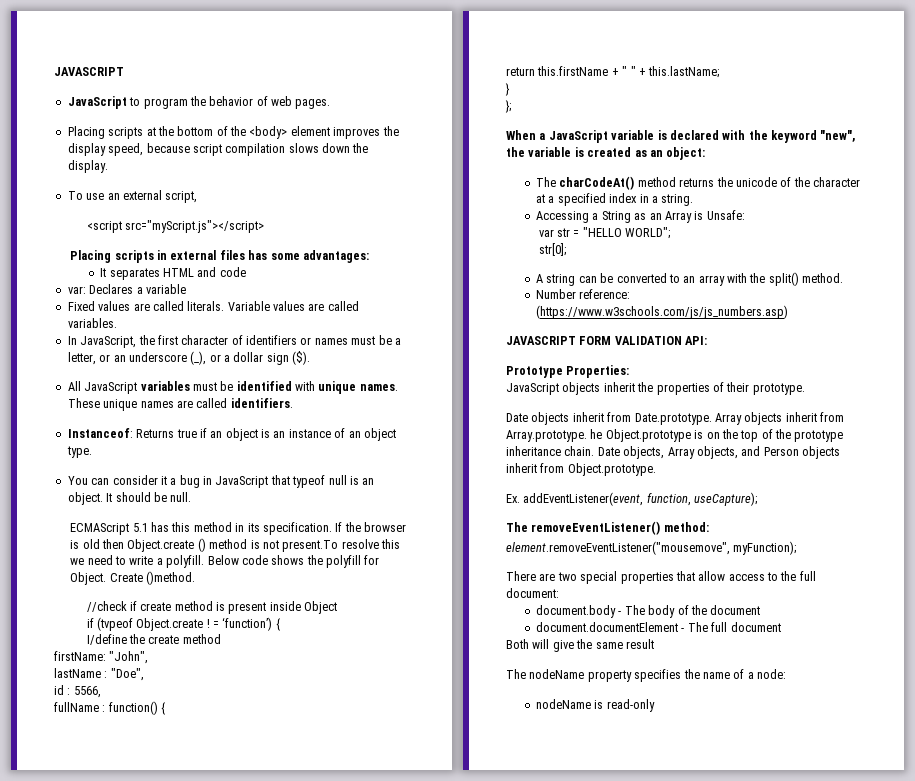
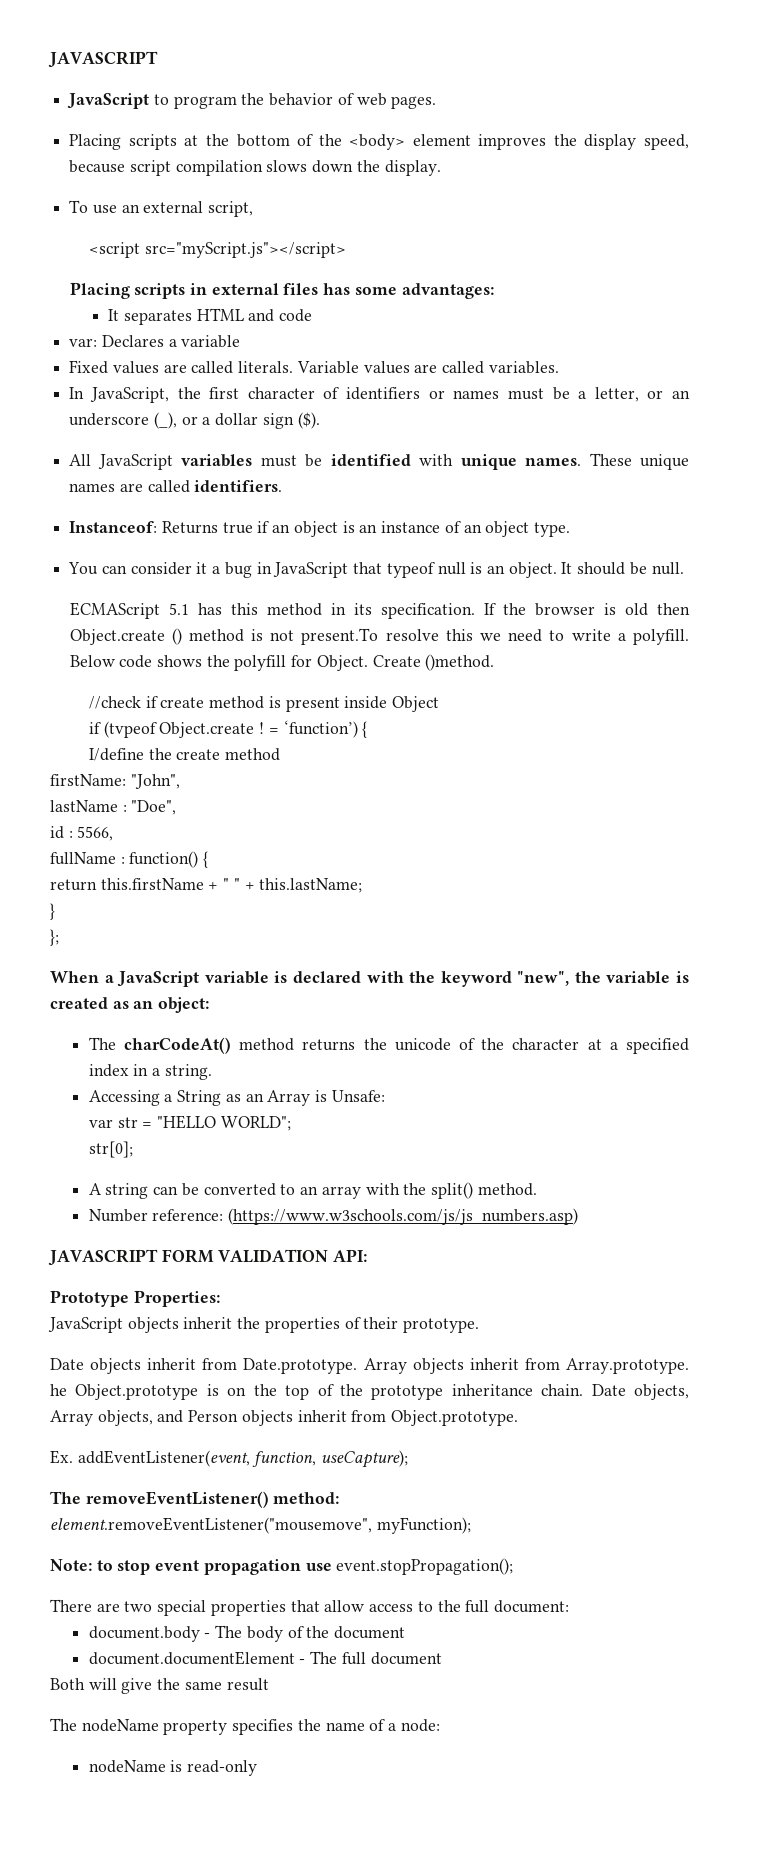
+ Note: to stop event propagation use event.stopPropagation();

